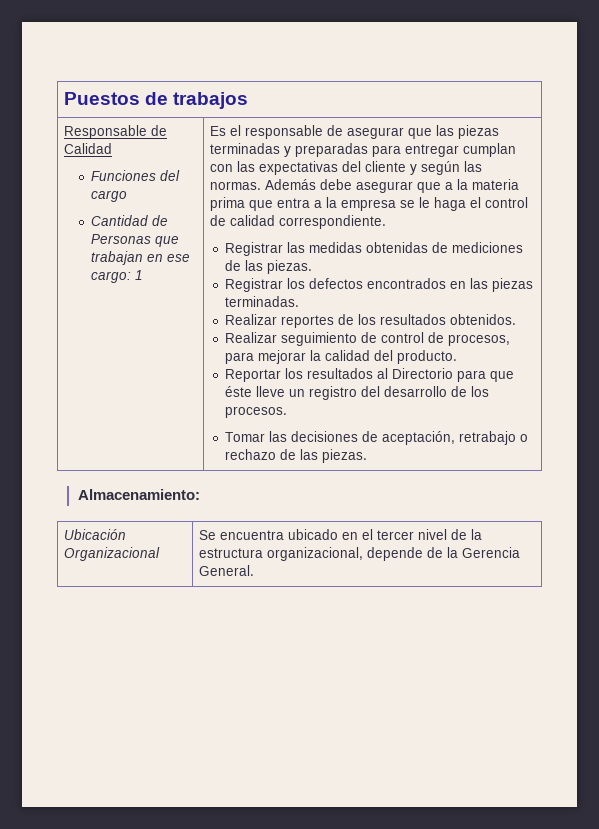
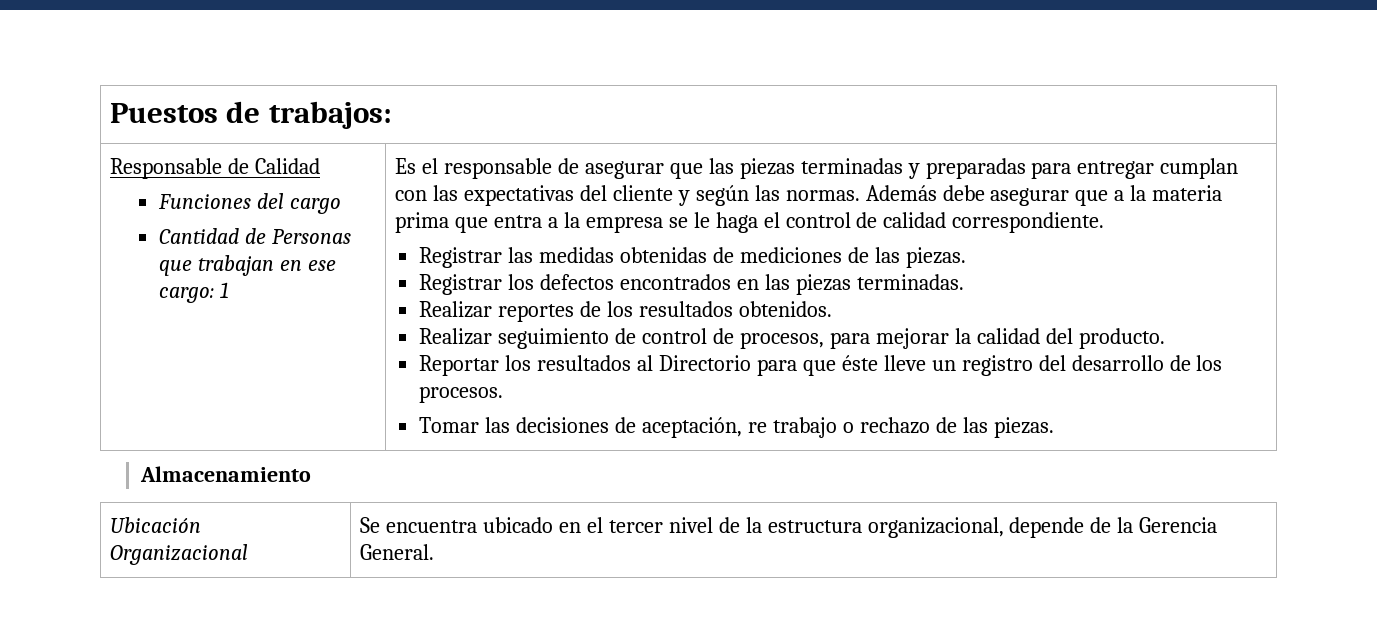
- Puestos de trabajos
+ Puestos de trabajos:
- Tomar las decisiones de aceptación, retrabajo o rechazo de las piezas.
+ Tomar las decisiones de aceptación, re trabajo o rechazo de las piezas.
- Almacenamiento:
+ Almacenamiento

